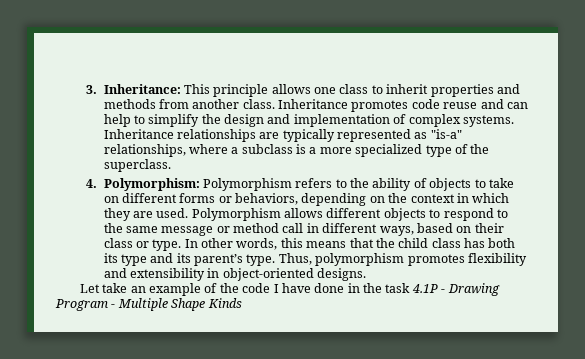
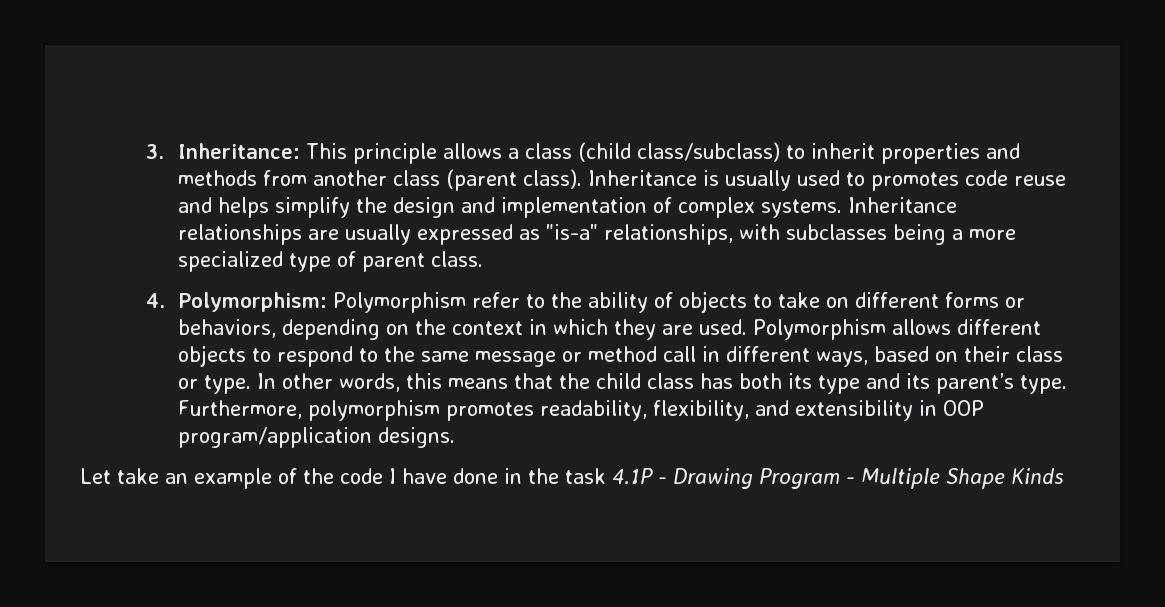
- 3. Inheritance: This principle allows one class to inherit properties and methods from another class. Inheritance promotes code reuse and can help to simplify the design and implementation of complex systems.
+ 3. Inheritance: This principle allows a class (child class/subclass) to inherit properties and methods from another class (parent class). Inheritance is usually used to promotes code reuse and helps simplify the design and implementation of complex systems.
- Inheritance relationships are typically represented as "is-a" relationships, where a subclass is a more specialized type of the superclass.
+ Inheritance relationships are usually expressed as "is-a" relationships, with subclasses being a more specialized type of parent class.
- 4. Polymorphism: Polymorphism refers to the ability of objects to take on different forms or behaviors, depending on the context in which they are used.
+ 4. Polymorphism: Polymorphism refer to the ability of objects to take on different forms or behaviors, depending on the context in which they are used.
- Thus, polymorphism promotes flexibility and extensibility in object-oriented designs.
+ Furthermore, polymorphism promotes readability, flexibility, and extensibility in OOP program/application designs.

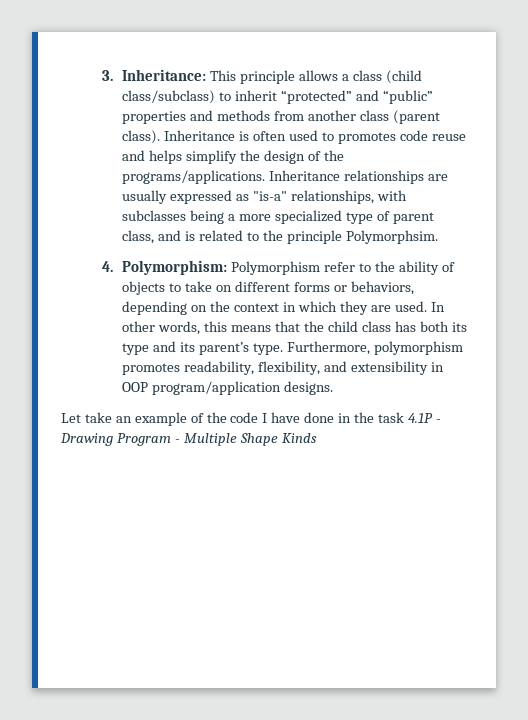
- 3. Inheritance: This principle allows a class (child class/subclass) to inherit properties and methods from another class (parent class).
+ 3. Inheritance: This principle allows a class (child class/subclass) to inherit “protected” and “public” properties and methods from another class (parent class).
- Inheritance is usually used to promotes code reuse and helps simplify the design and implementation of complex systems.
+ Inheritance is often used to promotes code reuse and helps simplify the design of the programs/applications.
- Inheritance relationships are usually expressed as "is-a" relationships, with subclasses being a more specialized type of parent class.
+ Inheritance relationships are usually expressed as "is-a" relationships, with subclasses being a more specialized type of parent class, and is related to the principle Polymorphsim.
- Polymorphism allows different objects to respond to the same message or method call in different ways, based on their class or type.

